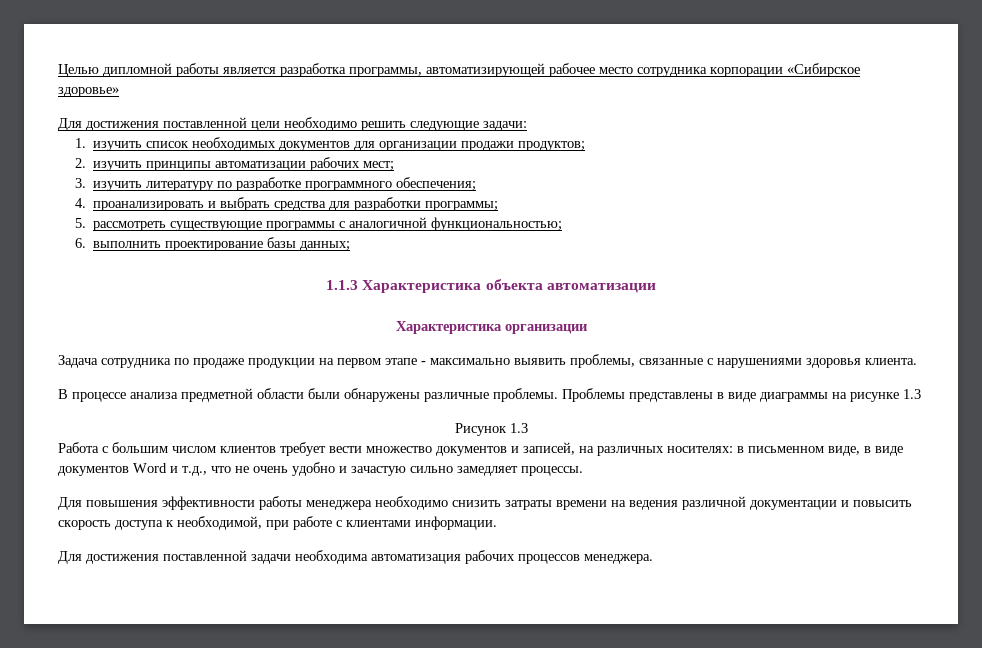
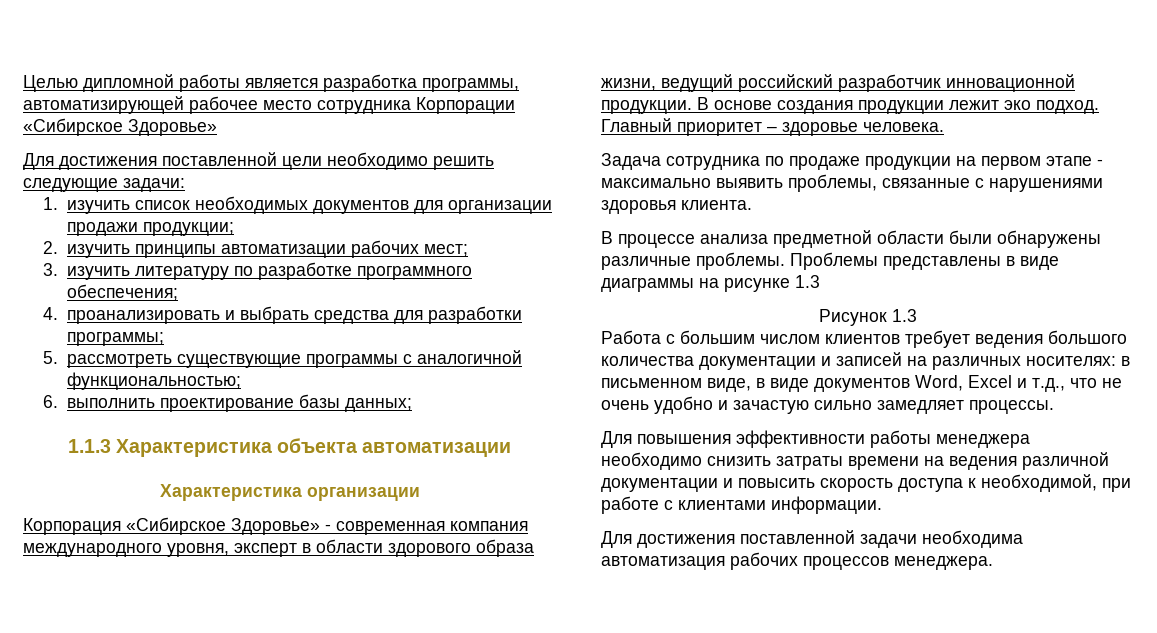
- Целью дипломной работы является разработка программы, автоматизирующей рабочее место сотрудника корпорации «Сибирское здоровье»
+ Целью дипломной работы является разработка программы, автоматизирующей рабочее место сотрудника Корпорации «Сибирское Здоровье»
- 1. изучить список необходимых документов для организации продажи продуктов;
+ 1. изучить список необходимых документов для организации продажи продукции;
+ Корпорация «Сибирское Здоровье» - современная компания международного уровня, эксперт в области здорового образа жизни, ведущий российский разработчик инновационной продукции. В основе создания продукции лежит эко подход. Главный приоритет – здоровье человека.
- Работа с большим числом клиентов требует вести множество документов и записей, на различных носителях: в письменном виде, в виде документов Word и т.д., что не очень удобно и зачастую сильно замедляет процессы.
+ Работа с большим числом клиентов требует ведения большого количества документации и записей на различных носителях: в письменном виде, в виде документов Word, Excel и т.д., что не очень удобно и зачастую сильно замедляет процессы.

